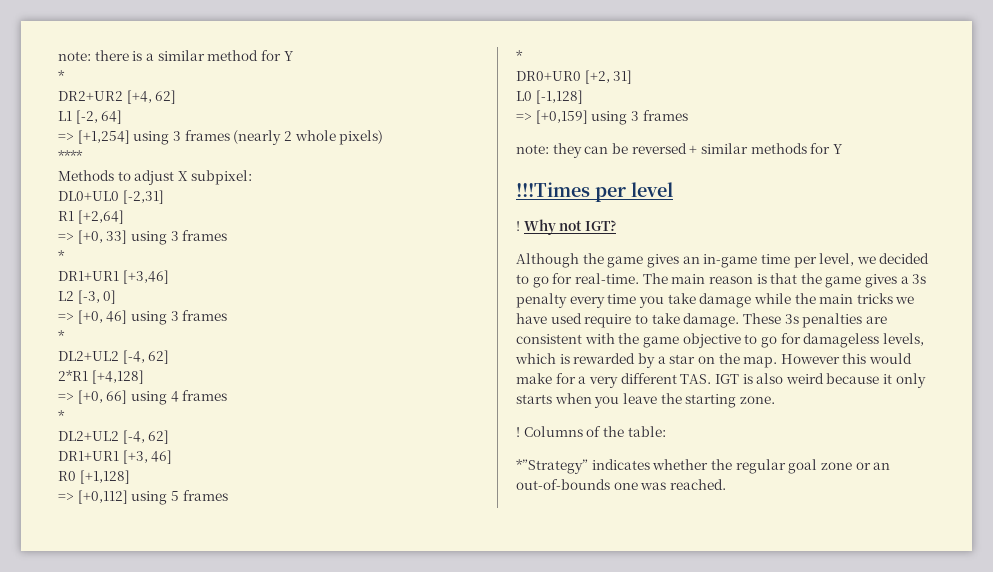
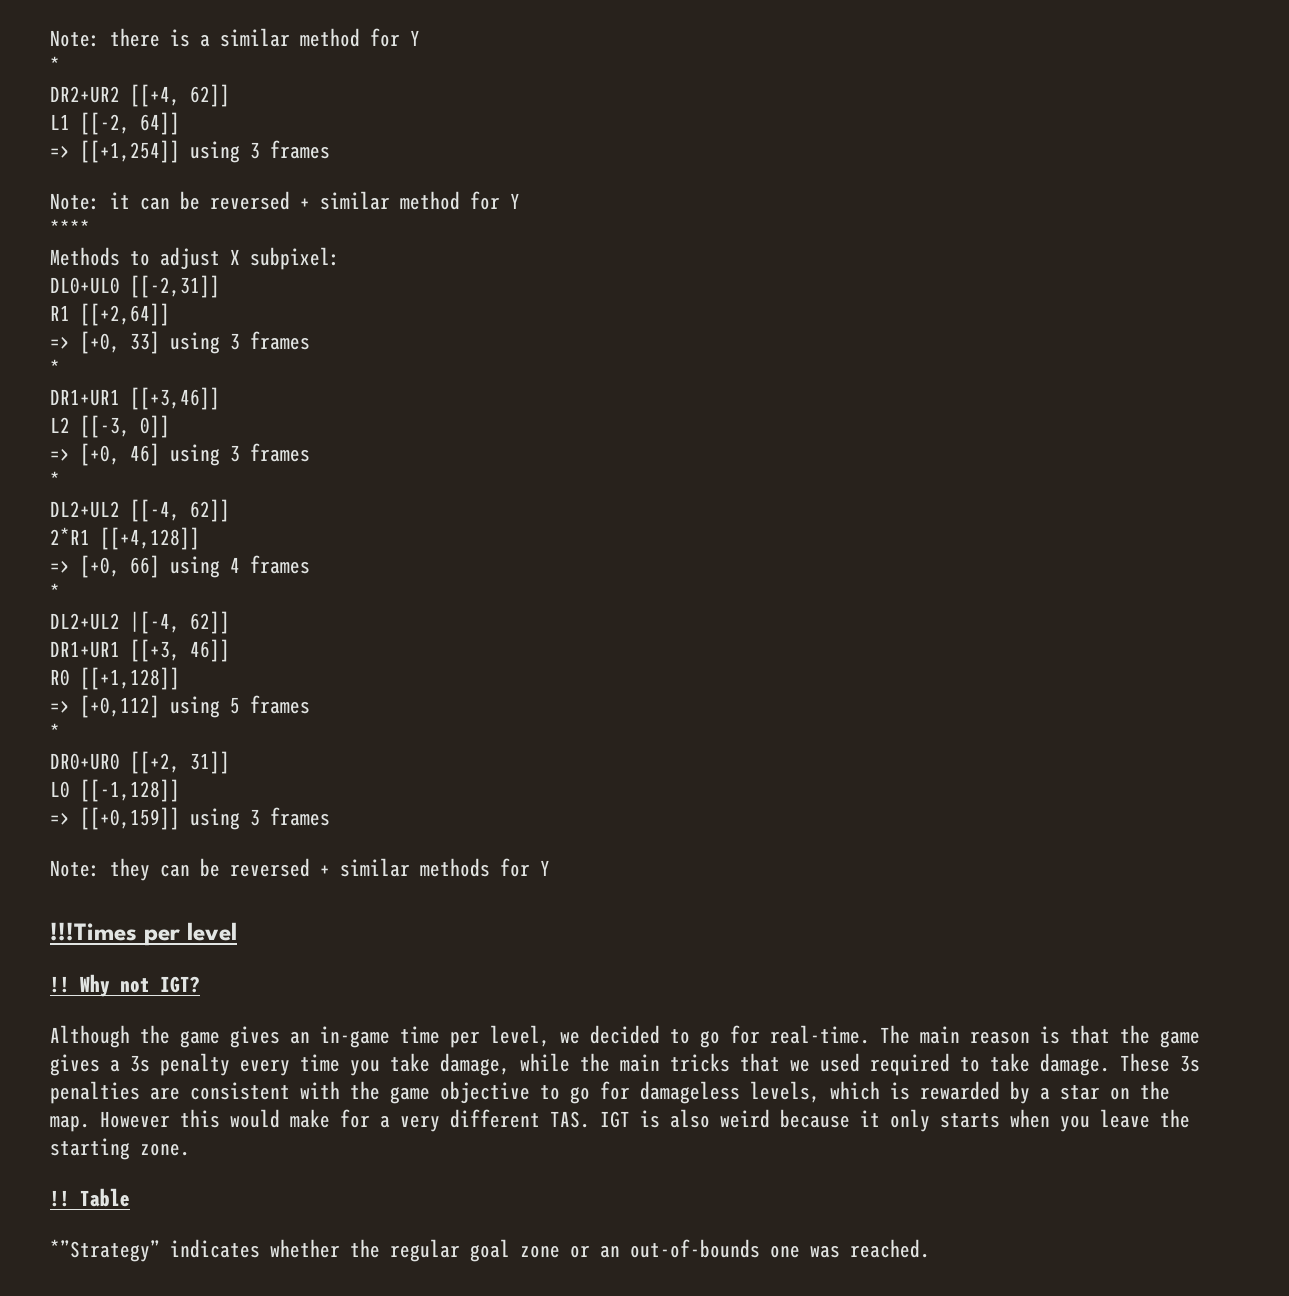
- note: there is a similar method for Y
+ Note: there is a similar method for Y
- DR2+UR2 [+4, 62]
+ DR2+UR2 [[+4, 62]]
- L1 [-2, 64]
- => [+1,254] using 3 frames (nearly 2 whole pixels)
+ L1 [[-2, 64]]
+ => [[+1,254]] using 3 frames
+ Note: it can be reversed + similar method for Y
- DL0+UL0 [-2,31]
+ DL0+UL0 [[-2,31]]
- R1 [+2,64]
+ R1 [[+2,64]]
- DR1+UR1 [+3,46]
+ DR1+UR1 [[+3,46]]
- L2 [-3, 0]
+ L2 [[-3, 0]]
  => [+0, 46] using 3 frames
  *
- DL2+UL2 [-4, 62]
+ DL2+UL2 [[-4, 62]]
- 2*R1 [+4,128]
+ 2*R1 [[+4,128]]
  => [+0, 66] using 4 frames
  *
- DL2+UL2 [-4, 62]
- DR1+UR1 [+3, 46]
+ DL2+UL2 |[-4, 62]]
+ DR1+UR1 [[+3, 46]]
- R0 [+1,128]
+ R0 [[+1,128]]
- DR0+UR0 [+2, 31]
+ DR0+UR0 [[+2, 31]]
- L0 [-1,128]
- => [+0,159] using 3 frames
- note: they can be reversed + similar methods for Y
+ L0 [[-1,128]]
+ => [[+0,159]] using 3 frames
+ Note: they can be reversed + similar methods for Y
  !!!Times per level
- !
+ !!
- The main reason is that the game gives a 3s penalty every time you take damage while the main tricks we have used require to take damage.
+ The main reason is that the game gives a 3s penalty every time you take damage, while the main tricks that we used required to take damage.
- ! Columns of the table:
+ !! Table

